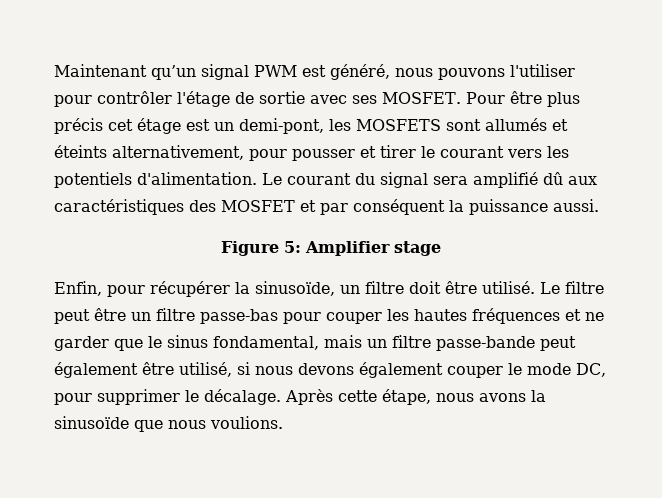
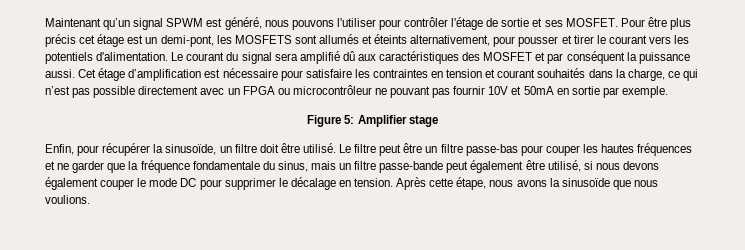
- Maintenant qu’un signal PWM est généré, nous pouvons l'utiliser pour contrôler l'étage de sortie avec ses MOSFET.
+ Maintenant qu’un signal SPWM est généré, nous pouvons l'utiliser pour contrôler l'étage de sortie et ses MOSFET.
+ Cet étage d’amplification est nécessaire pour satisfaire les contraintes en tension et courant souhaités dans la charge, ce qui n’est pas possible directement avec un FPGA ou microcontrôleur ne pouvant pas fournir 10V et 50mA en sortie par exemple.
- Le filtre peut être un filtre passe-bas pour couper les hautes fréquences et ne garder que le sinus fondamental, mais un filtre passe-bande peut également être utilisé, si nous devons également couper le mode DC, pour supprimer le décalage.
+ Le filtre peut être un filtre passe-bas pour couper les hautes fréquences et ne garder que la fréquence fondamentale du sinus, mais un filtre passe-bande peut également être utilisé, si nous devons également couper le mode DC pour supprimer le décalage en tension.

